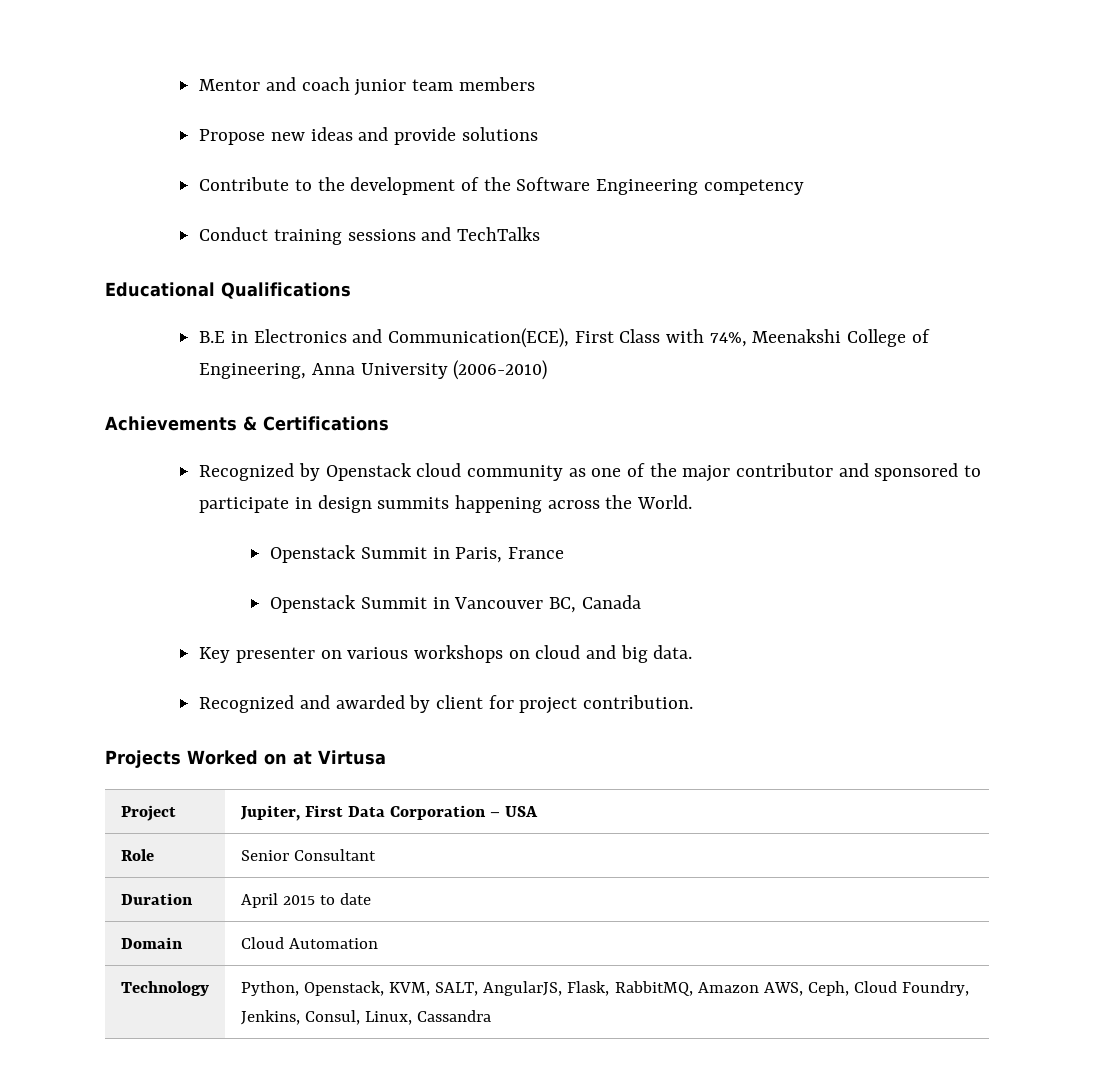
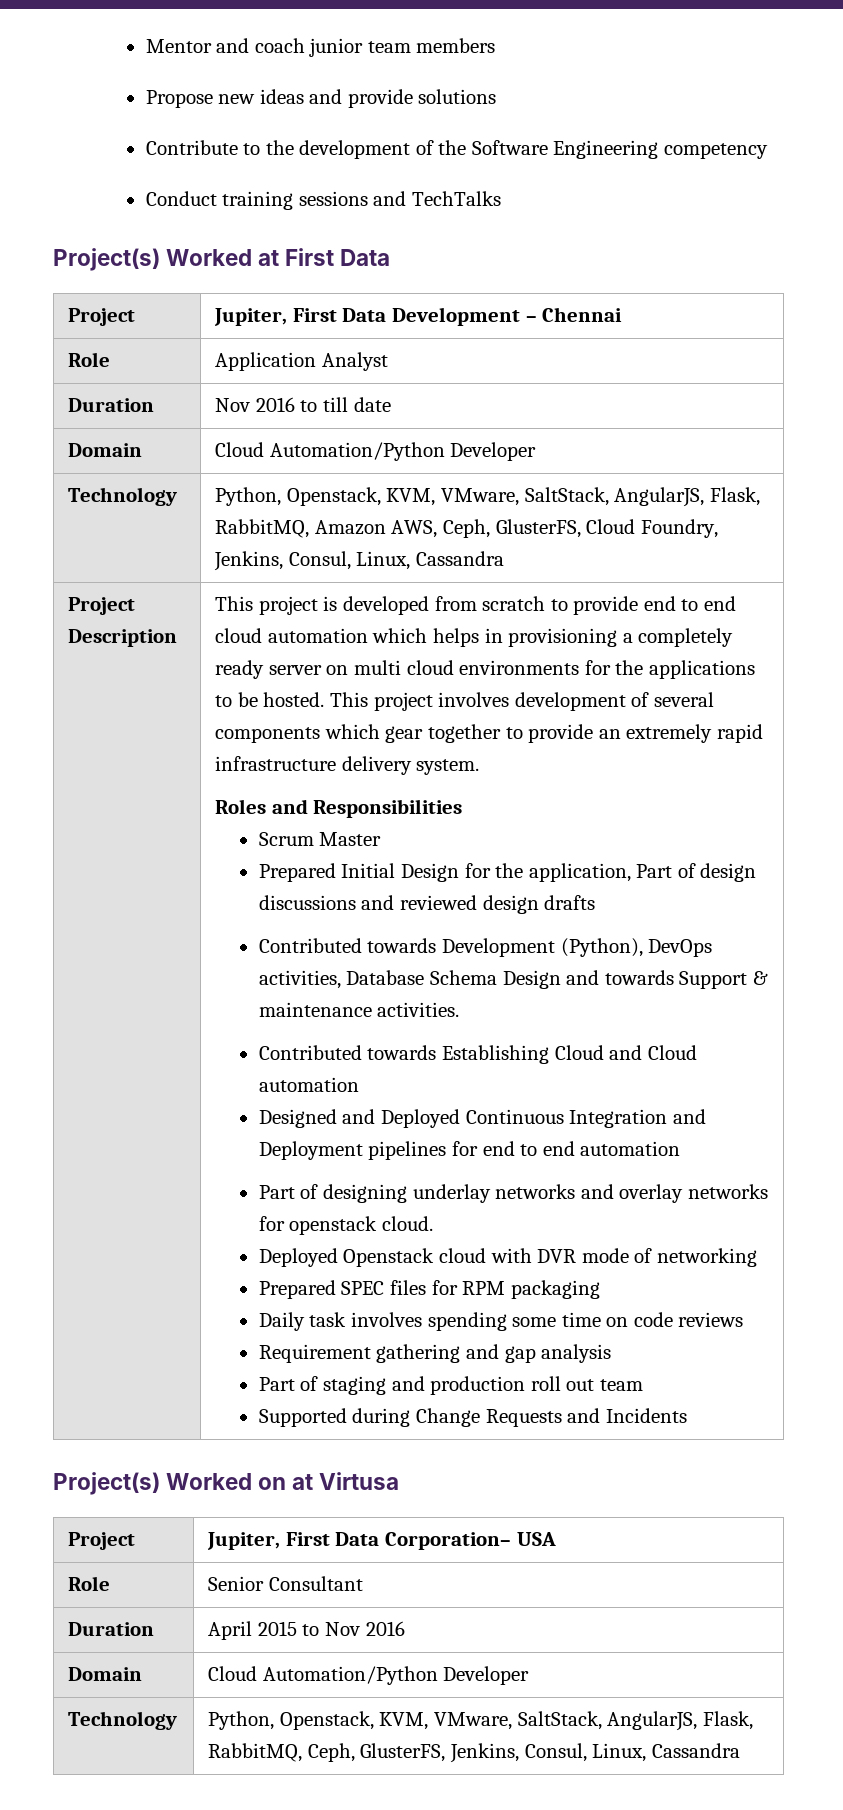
- Educational Qualifications
- B.E in Electronics and Communication(ECE), First Class with 74%, Meenakshi College of Engineering, Anna University (2006-2010)
- Achievements & Certifications
- Recognized by Openstack cloud community as one of the major contributor and sponsored to participate in design summits happening across the World.
- Openstack Summit in Paris, France
- Openstack Summit in Vancouver BC, Canada
- Key presenter on various workshops on cloud and big data.
- Recognized and awarded by client for project contribution.
- Projects Worked on at Virtusa
+ Project(s) Worked at First Data
+ Project | Jupiter, First Data Development – Chennai
+ Role | Application Analyst
+ Duration | Nov 2016 to till date
+ Domain | Cloud Automation/Python Developer
+ Technology | Python, Openstack, KVM, VMware, SaltStack, AngularJS, Flask, RabbitMQ, Amazon AWS, Ceph, GlusterFS, Cloud Foundry, Jenkins, Consul, Linux, Cassandra
+ Project Description | This project is developed from scratch to provide end to end cloud automation which helps in provisioning a completely ready server on multi cloud environments for the applications to be hosted. This project involves development of several components which gear together to provide an extremely rapid infrastructure delivery system.
+ Roles and Responsibilities
+ Scrum Master
+ Prepared Initial Design for the application, Part of design discussions and reviewed design drafts
+ Contributed towards Development (Python), DevOps activities, Database Schema Design and towards Support & maintenance activities.
+ Contributed towards Establishing Cloud and Cloud automation
+ Designed and Deployed Continuous Integration and Deployment pipelines for end to end automation
+ Part of designing underlay networks and overlay networks for openstack cloud.
+ Deployed Openstack cloud with DVR mode of networking
+ Prepared SPEC files for RPM packaging
+ Daily task involves spending some time on code reviews
+ Requirement gathering and gap analysis
+ Part of staging and production roll out team
+ Supported during Change Requests and Incidents
+ Project(s) Worked on at Virtusa
- Project | Jupiter, First Data Corporation – USA
+ Project | Jupiter, First Data Corporation– USA
- Duration | April 2015 to date
- Domain | Cloud Automation
- Technology | Python, Openstack, KVM, SALT, AngularJS, Flask, RabbitMQ, Amazon AWS, Ceph, Cloud Foundry, Jenkins, Consul, Linux, Cassandra
+ Duration | April 2015 to Nov 2016
+ Domain | Cloud Automation/Python Developer
+ Technology | Python, Openstack, KVM, VMware, SaltStack, AngularJS, Flask, RabbitMQ, Ceph, GlusterFS, Jenkins, Consul, Linux, Cassandra

